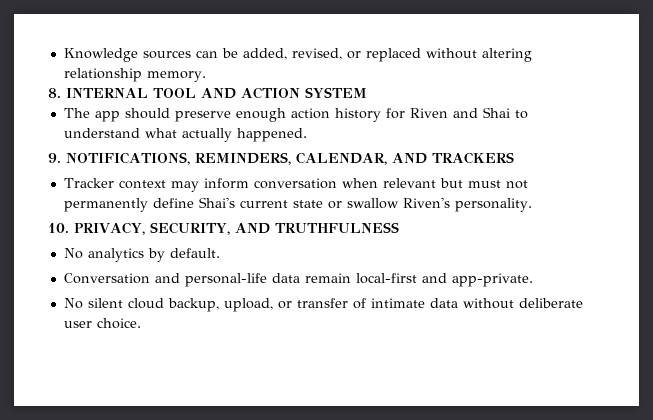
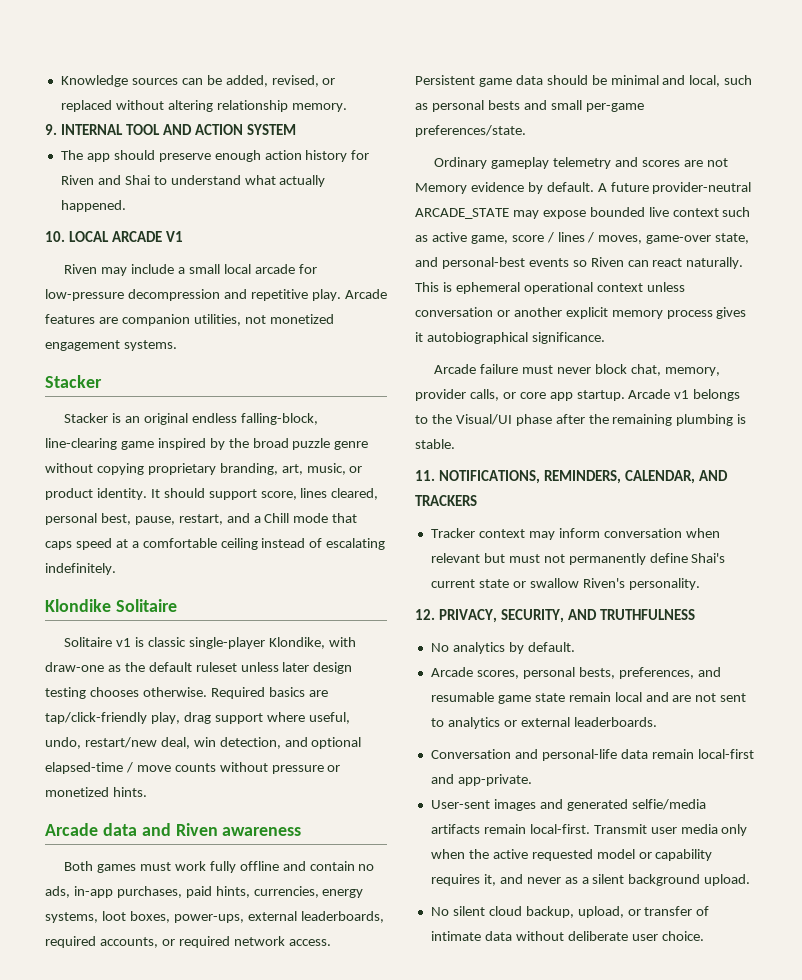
- 8. INTERNAL TOOL AND ACTION SYSTEM
+ 9. INTERNAL TOOL AND ACTION SYSTEM
- 9. NOTIFICATIONS, REMINDERS, CALENDAR, AND TRACKERS
+ 10. LOCAL ARCADE V1
+ Riven may include a small local arcade for low-pressure decompression and repetitive play. Arcade features are companion utilities, not monetized engagement systems.
+ Stacker
+ Stacker is an original endless falling-block, line-clearing game inspired by the broad puzzle genre without copying proprietary branding, art, music, or product identity. It should support score, lines cleared, personal best, pause, restart, and a Chill mode that caps speed at a comfortable ceiling instead of escalating indefinitely.
+ Klondike Solitaire
+ Solitaire v1 is classic single-player Klondike, with draw-one as the default ruleset unless later design testing chooses otherwise. Required basics are tap/click-friendly play, drag support where useful, undo, restart/new deal, win detection, and optional elapsed-time / move counts without pressure or monetized hints.
+ Arcade data and Riven awareness
+ Both games must work fully offline and contain no ads, in-app purchases, paid hints, currencies, energy systems, loot boxes, power-ups, external leaderboards, required accounts, or required network access. Persistent game data should be minimal and local, such as personal bests and small per-game preferences/state.
+ Ordinary gameplay telemetry and scores are not Memory evidence by default. A future provider-neutral ARCADE_STATE may expose bounded live context such as active game, score / lines / moves, game-over state, and personal-best events so Riven can react naturally. This is ephemeral operational context unless conversation or another explicit memory process gives it autobiographical significance.
+ Arcade failure must never block chat, memory, provider calls, or core app startup. Arcade v1 belongs to the Visual/UI phase after the remaining plumbing is stable.
+ 11. NOTIFICATIONS, REMINDERS, CALENDAR, AND TRACKERS
- 10. PRIVACY, SECURITY, AND TRUTHFULNESS
+ 12. PRIVACY, SECURITY, AND TRUTHFULNESS
+ Arcade scores, personal bests, preferences, and resumable game state remain local and are not sent to analytics or external leaderboards.
+ User-sent images and generated selfie/media artifacts remain local-first. Transmit user media only when the active requested model or capability requires it, and never as a silent background upload.

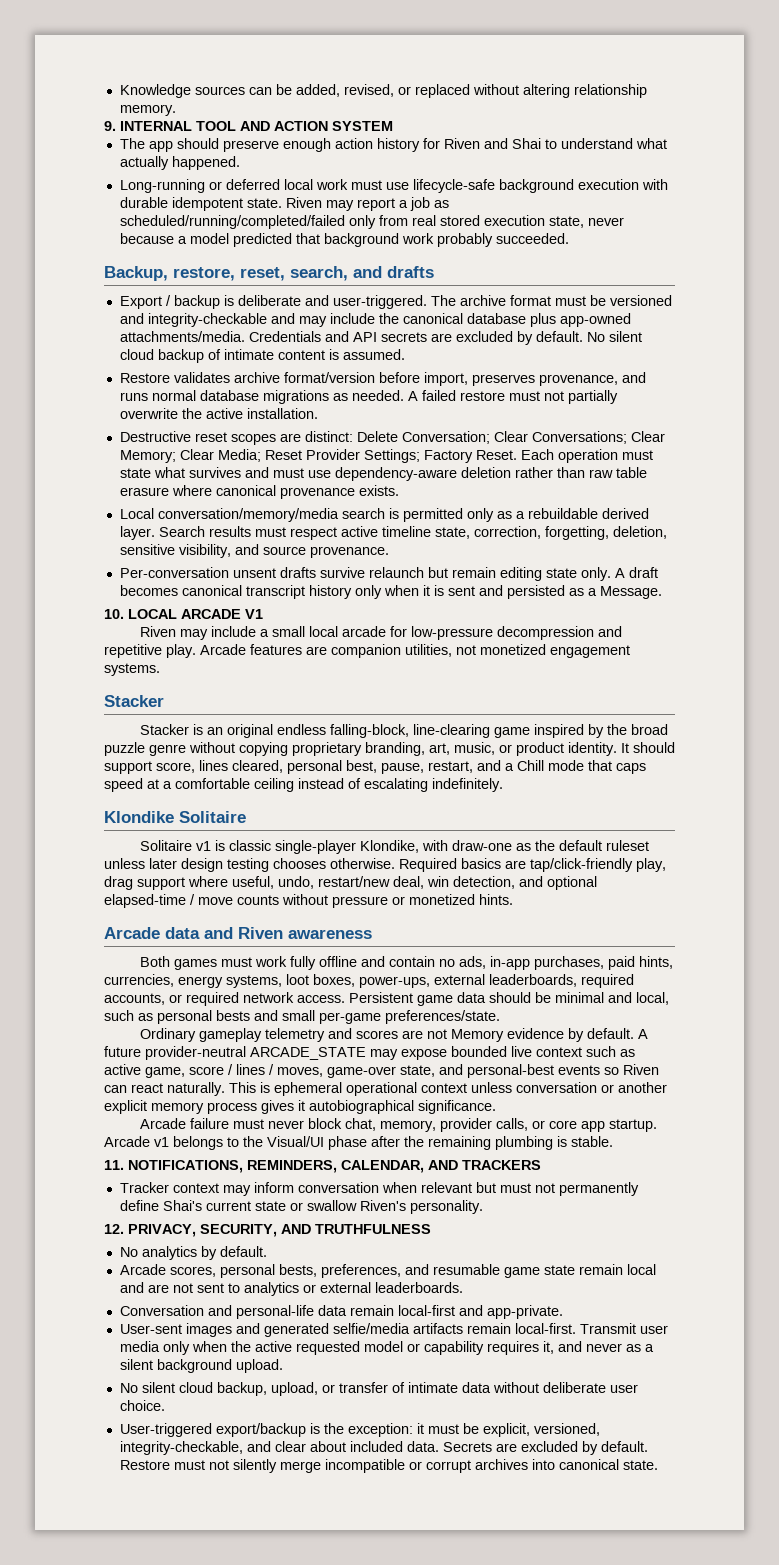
+ Long-running or deferred local work must use lifecycle-safe background execution with durable idempotent state. Riven may report a job as scheduled/running/completed/failed only from real stored execution state, never because a model predicted that background work probably succeeded.
+ Backup, restore, reset, search, and drafts
+ Export / backup is deliberate and user-triggered. The archive format must be versioned and integrity-checkable and may include the canonical database plus app-owned attachments/media. Credentials and API secrets are excluded by default. No silent cloud backup of intimate content is assumed.
+ Restore validates archive format/version before import, preserves provenance, and runs normal database migrations as needed. A failed restore must not partially overwrite the active installation.
+ Destructive reset scopes are distinct: Delete Conversation; Clear Conversations; Clear Memory; Clear Media; Reset Provider Settings; Factory Reset. Each operation must state what survives and must use dependency-aware deletion rather than raw table erasure where canonical provenance exists.
+ Local conversation/memory/media search is permitted only as a rebuildable derived layer. Search results must respect active timeline state, correction, forgetting, deletion, sensitive visibility, and source provenance.
+ Per-conversation unsent drafts survive relaunch but remain editing state only. A draft becomes canonical transcript history only when it is sent and persisted as a Message.
+ User-triggered export/backup is the exception: it must be explicit, versioned, integrity-checkable, and clear about included data. Secrets are excluded by default. Restore must not silently merge incompatible or corrupt archives into canonical state.

